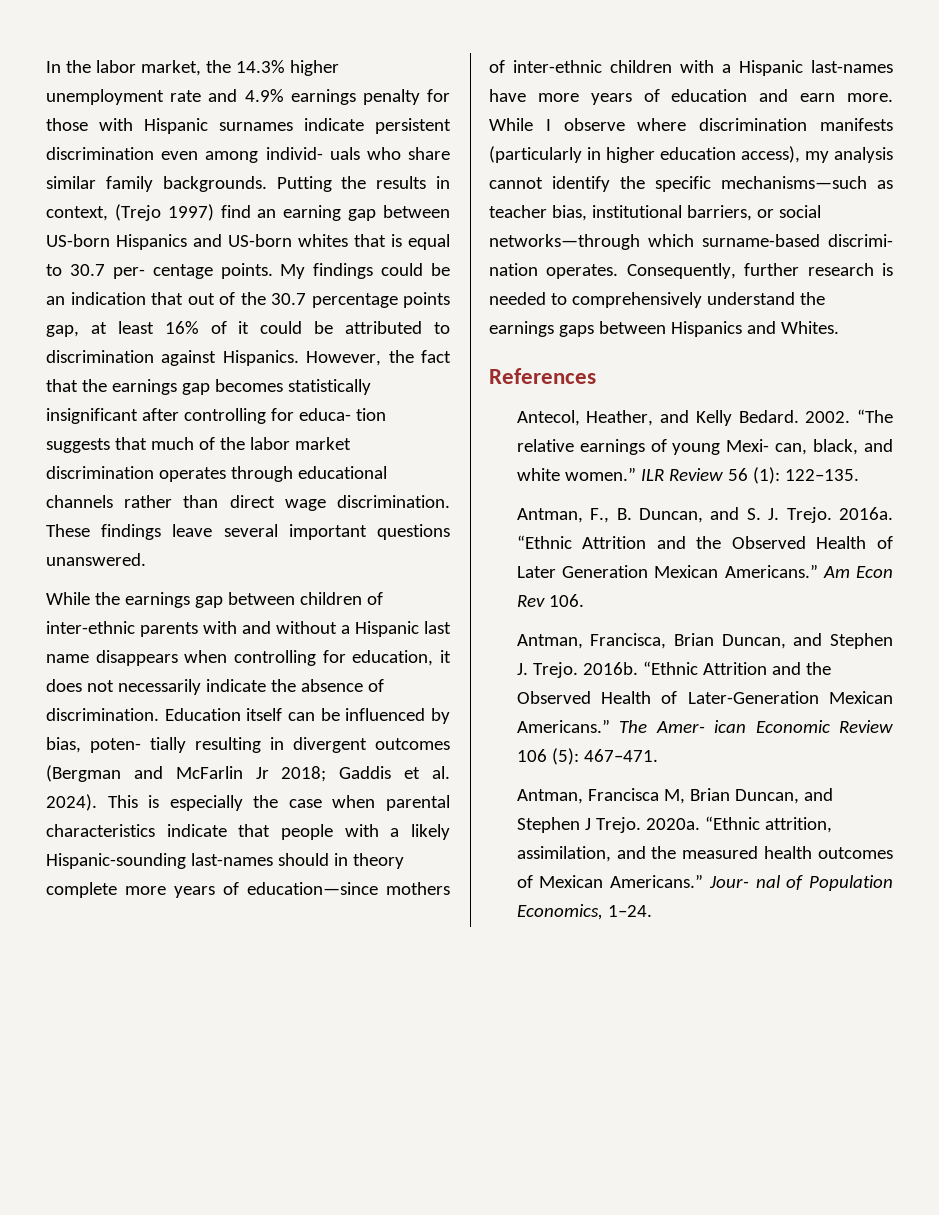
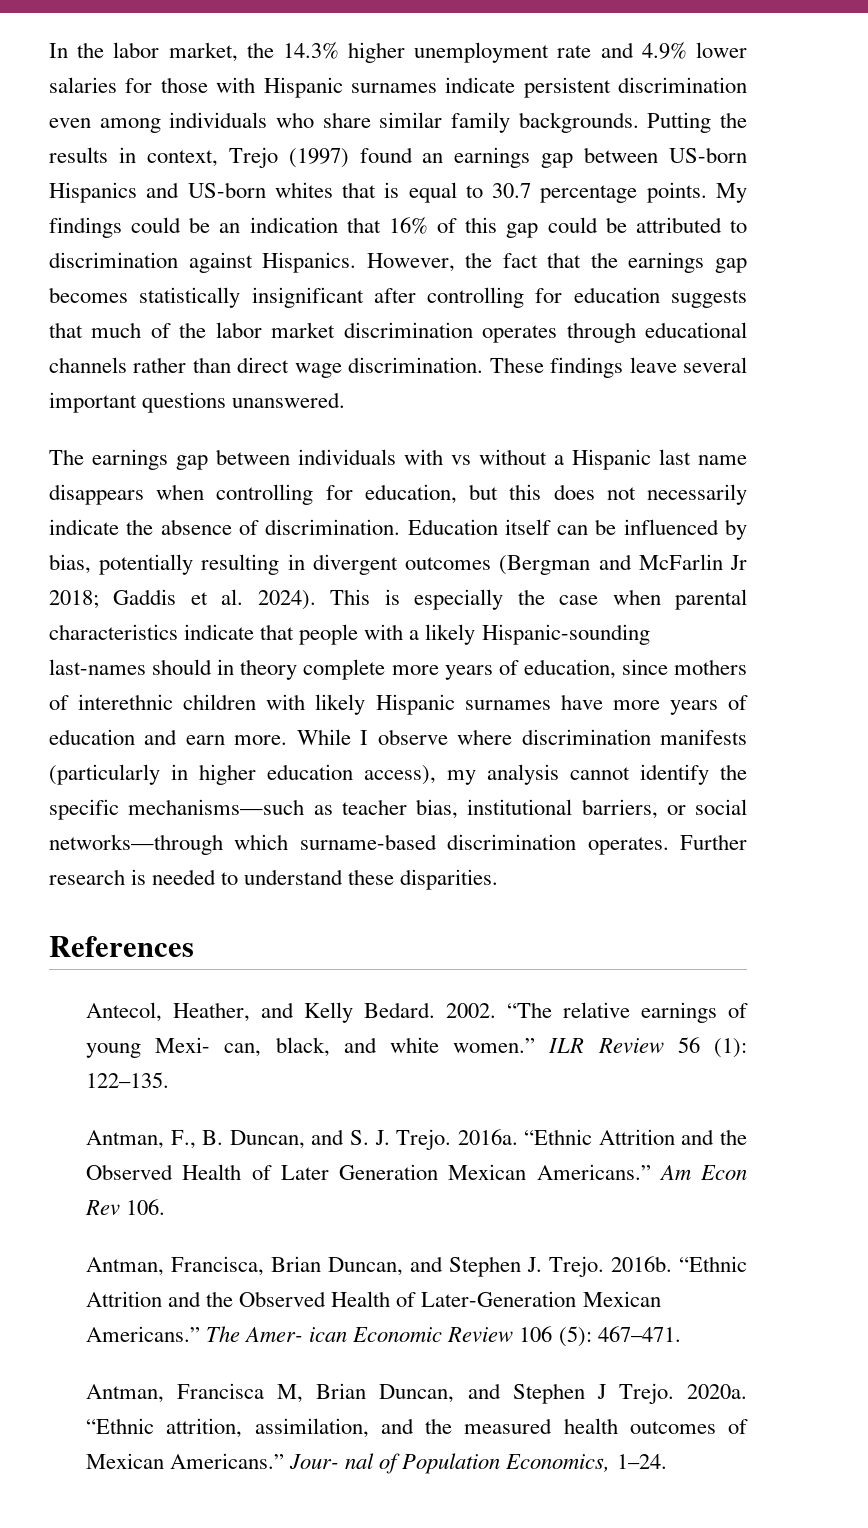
- In the labor market, the 14.3% higher unemployment rate and 4.9% earnings penalty for those with Hispanic surnames indicate persistent discrimination even among individ- uals who share similar family backgrounds.
+ In the labor market, the 14.3% higher unemployment rate and 4.9% lower salaries for those with Hispanic surnames indicate persistent discrimination even among individuals who share similar family backgrounds.
- Putting the results in context, (Trejo 1997) find an earning gap between US-born Hispanics and US-born whites that is equal to 30.7 per- centage points.
+ Putting the results in context, Trejo (1997) found an earnings gap between US-born Hispanics and US-born whites that is equal to 30.7 percentage points.
- My findings could be an indication that out of the 30.7 percentage points gap, at least 16% of it could be attributed to discrimination against Hispanics.
+ My findings could be an indication that 16% of this gap could be attributed to discrimination against Hispanics.
- However, the fact that the earnings gap becomes statistically insignificant after controlling for educa- tion suggests that much of the labor market discrimination operates through educational channels rather than direct wage discrimination.
+ However, the fact that the earnings gap becomes statistically insignificant after controlling for education suggests that much of the labor market discrimination operates through educational channels rather than direct wage discrimination.
- While the earnings gap between children of inter-ethnic parents with and without a Hispanic last name disappears when controlling for education, it does not necessarily indicate the absence of discrimination.
+ The earnings gap between individuals with vs without a Hispanic last name disappears when controlling for education, but this does not necessarily indicate the absence of discrimination.
- Education itself can be influenced by bias, poten- tially resulting in divergent outcomes (Bergman and McFarlin Jr 2018; Gaddis et al. 2024).
+ Education itself can be influenced by bias, potentially resulting in divergent outcomes (Bergman and McFarlin Jr 2018; Gaddis et al. 2024).
- This is especially the case when parental characteristics indicate that people with a likely Hispanic-sounding last-names should in theory complete more years of education—since mothers of inter-ethnic children with a Hispanic last-names have more years of education and earn more.
+ This is especially the case when parental characteristics indicate that people with a likely Hispanic-sounding last-names should in theory complete more years of education, since mothers of interethnic children with likely Hispanic surnames have more years of education and earn more.
- While I observe where discrimination manifests (particularly in higher education access), my analysis cannot identify the specific mechanisms—such as teacher bias, institutional barriers, or social networks—through which surname-based discrimi- nation operates. Consequently, further research is needed to comprehensively understand the earnings gaps between Hispanics and Whites.
+ While I observe where discrimination manifests (particularly in higher education access), my analysis cannot identify the specific mechanisms—such as teacher bias, institutional barriers, or social networks—through which surname-based discrimination operates. Further research is needed to understand these disparities.

